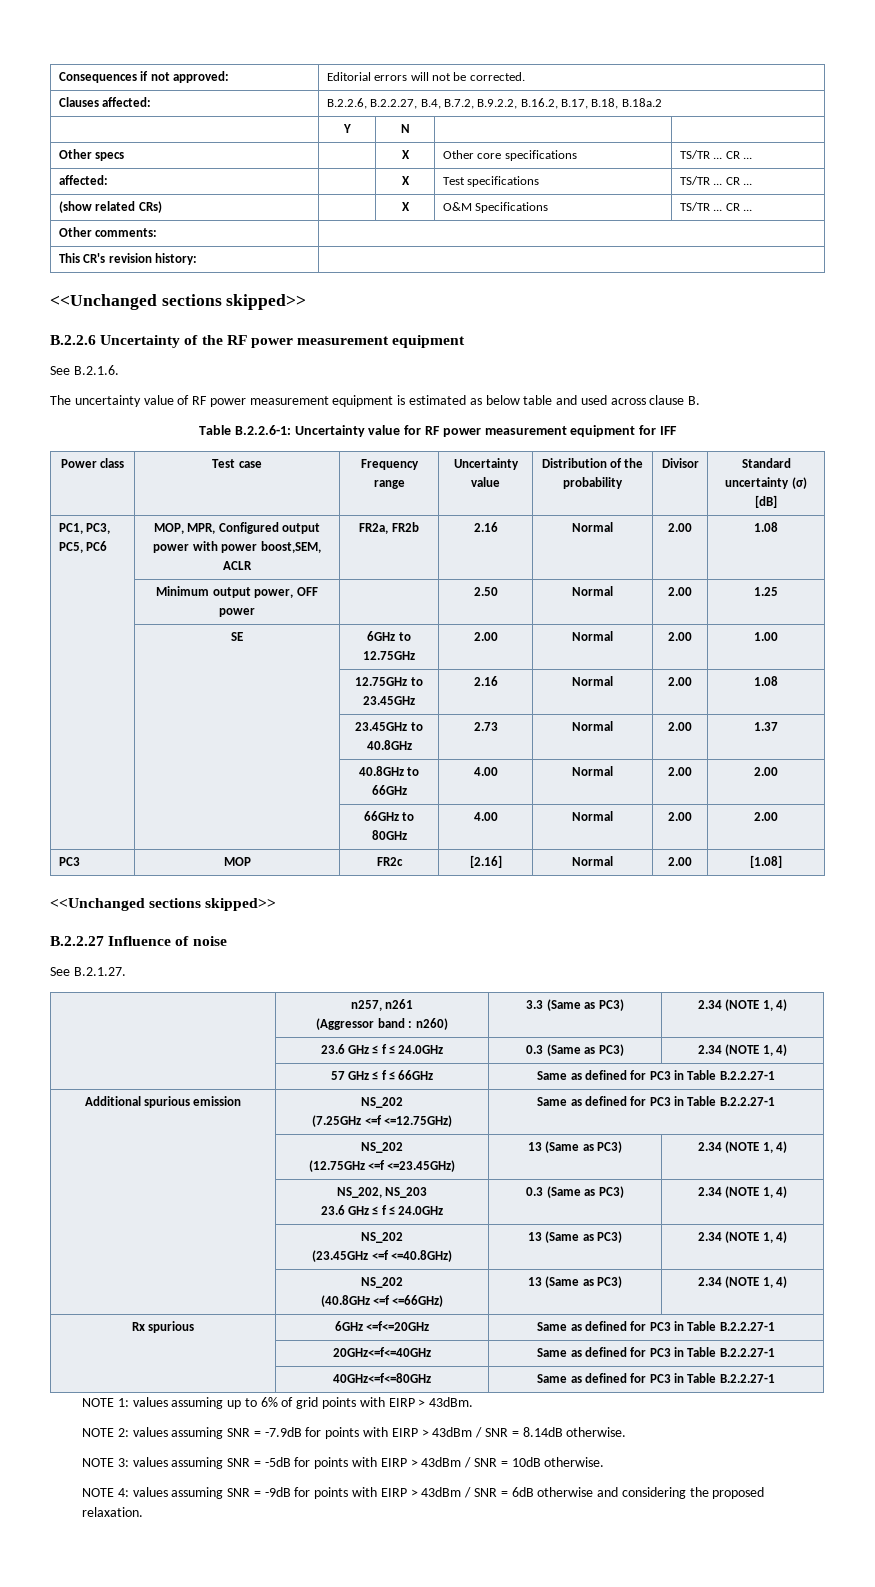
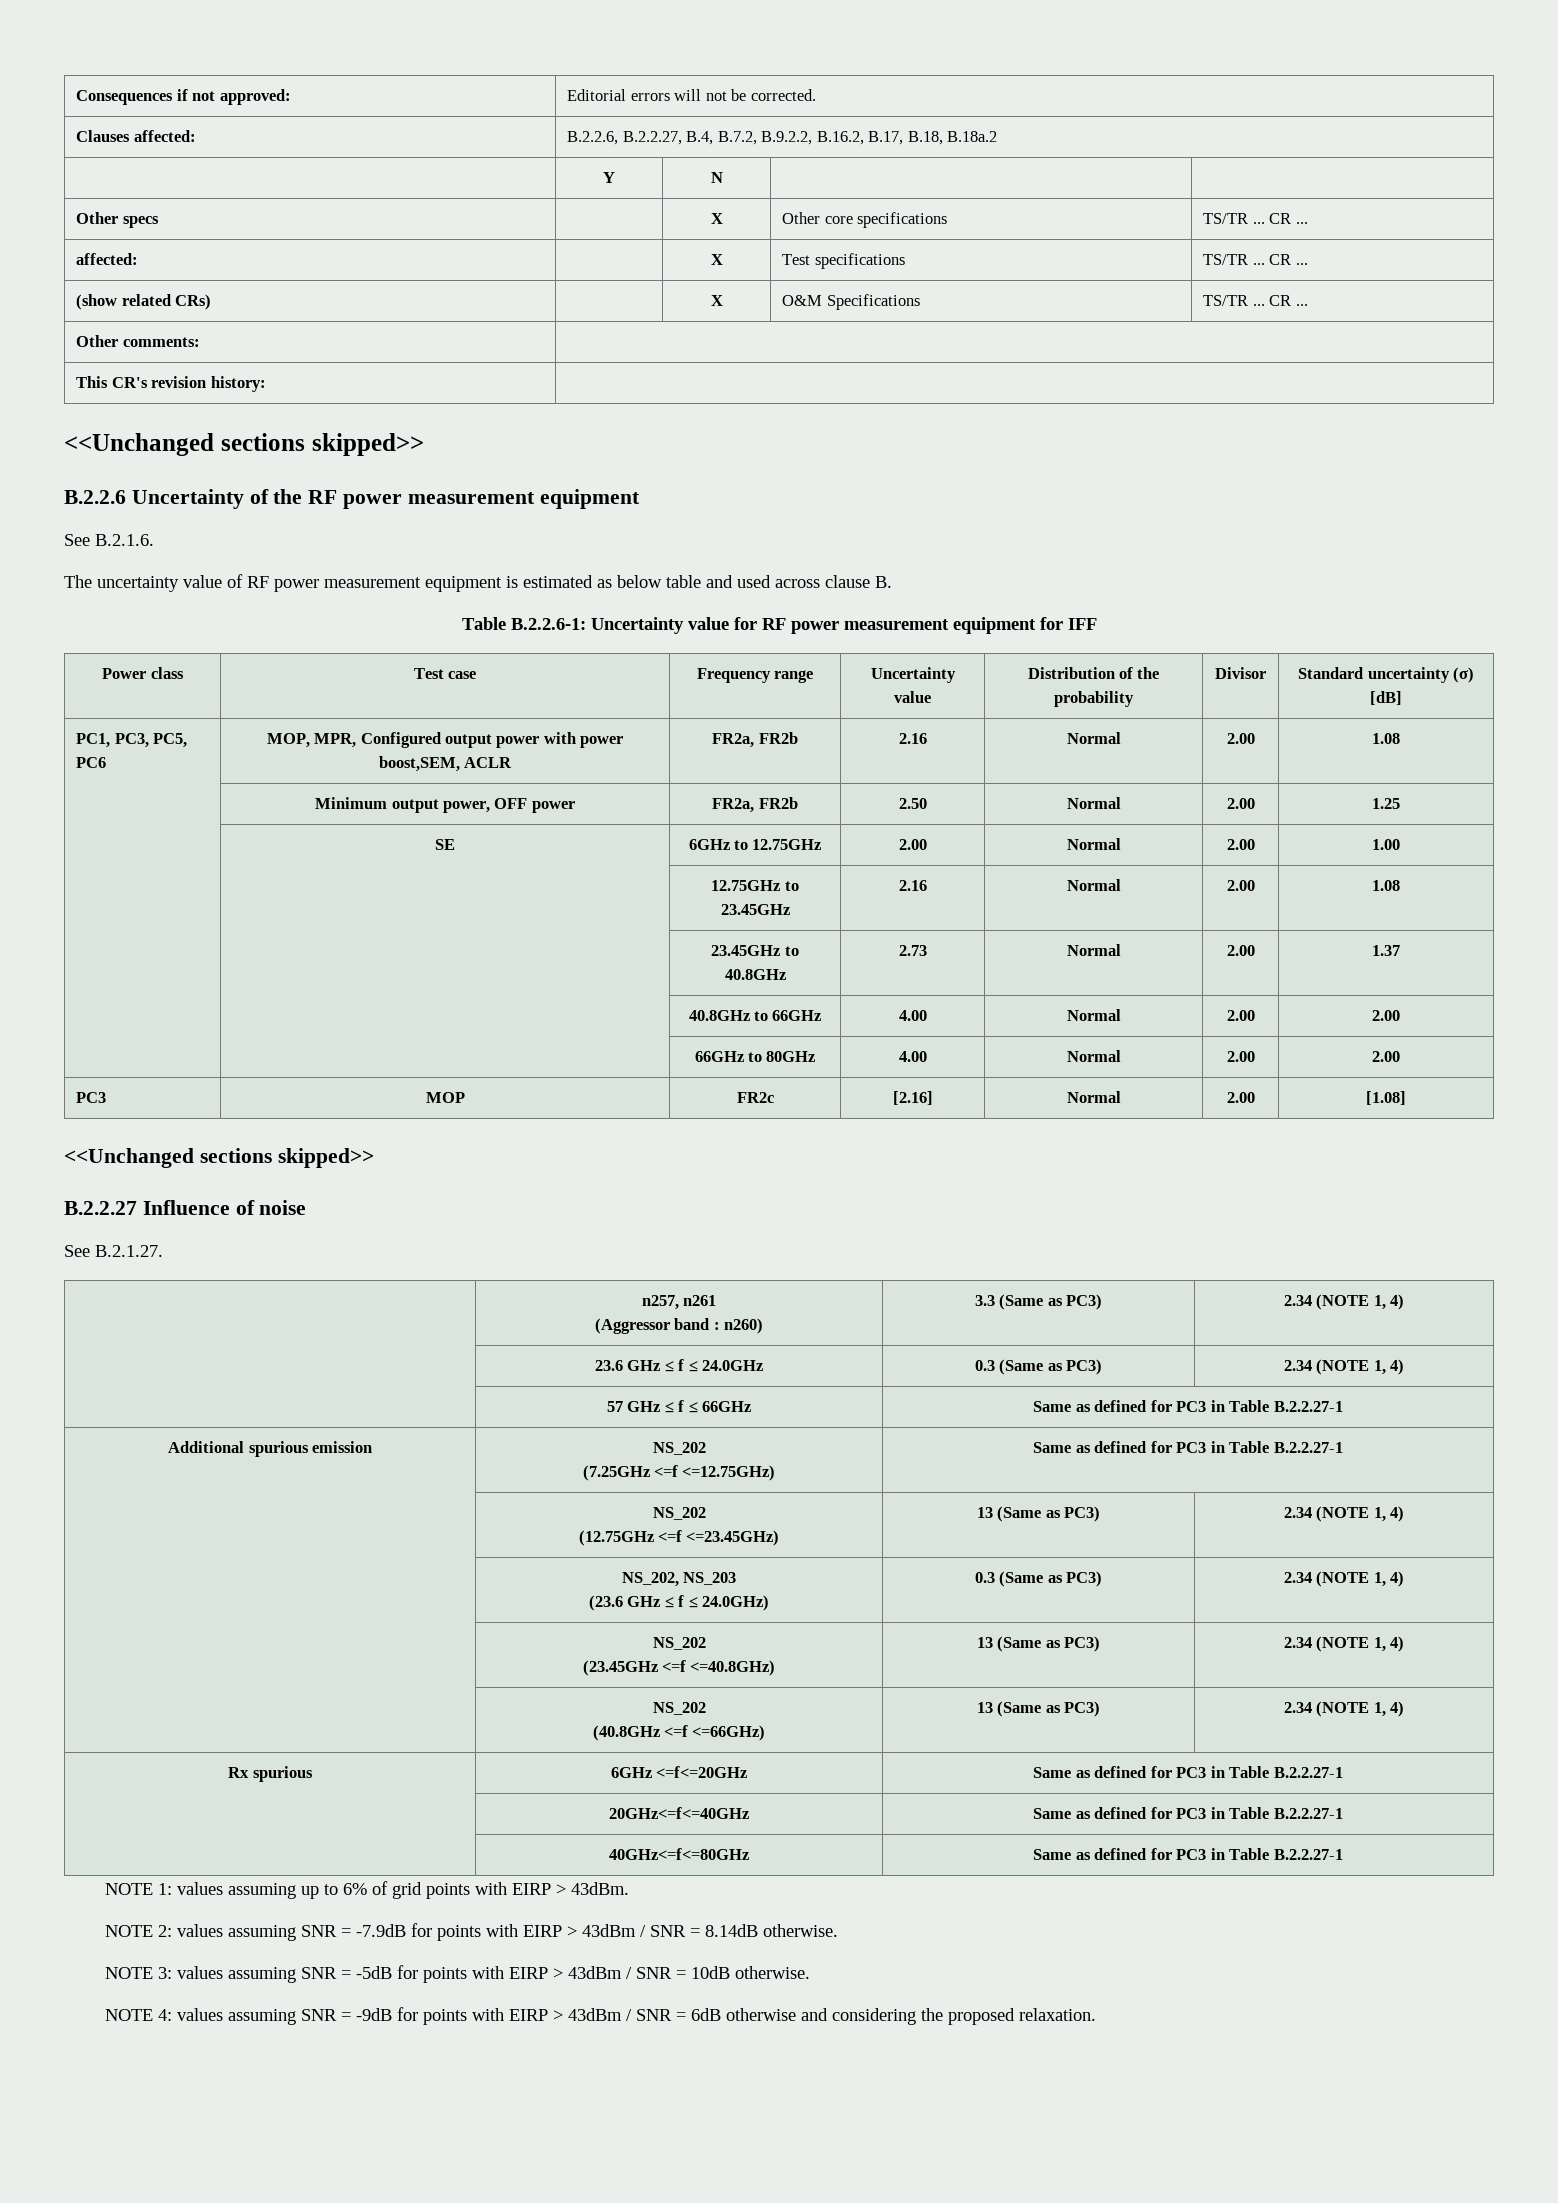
- | Minimum output power, OFF power | | 2.50 | Normal | 2.00 | 1.25
+ | Minimum output power, OFF power | FR2a, FR2b | 2.50 | Normal | 2.00 | 1.25
  | NS_202, NS_203
- 23.6 GHz ≤ f ≤ 24.0GHz | 0.3 (Same as PC3) | 2.34 (NOTE 1, 4)
+ (23.6 GHz ≤ f ≤ 24.0GHz) | 0.3 (Same as PC3) | 2.34 (NOTE 1, 4)

